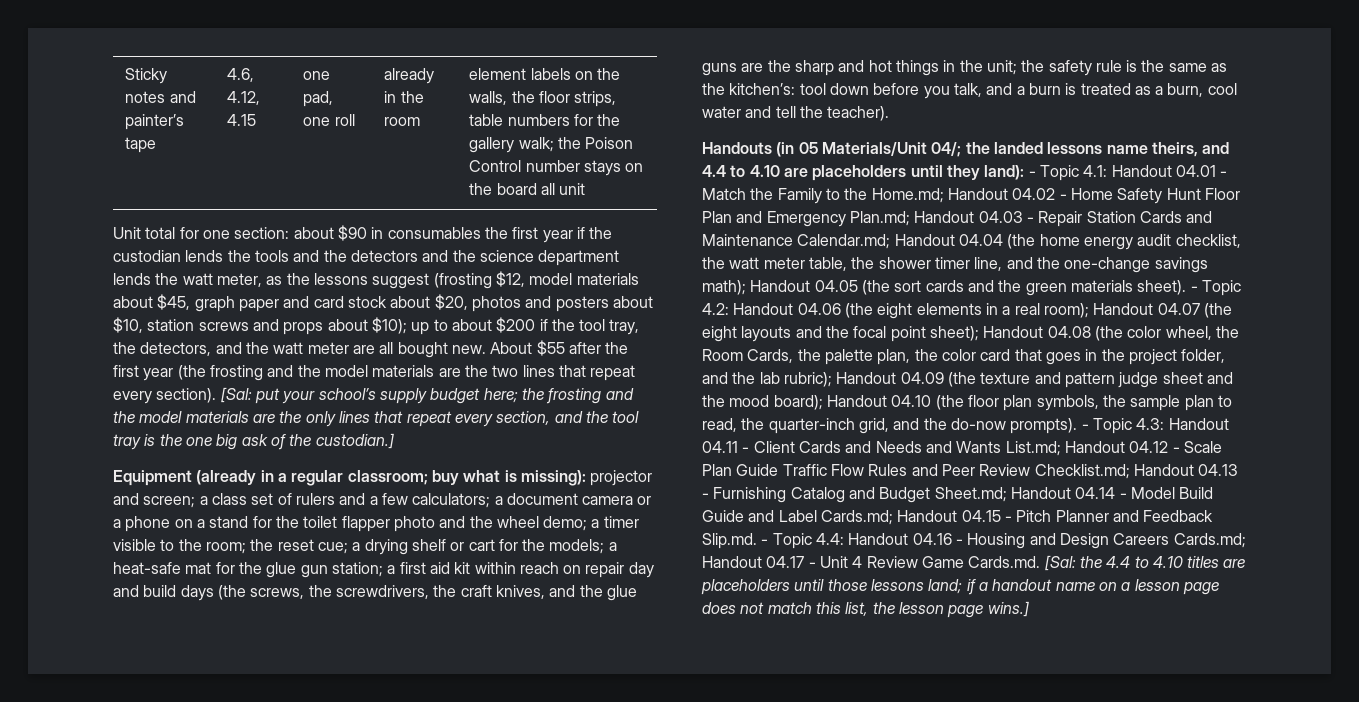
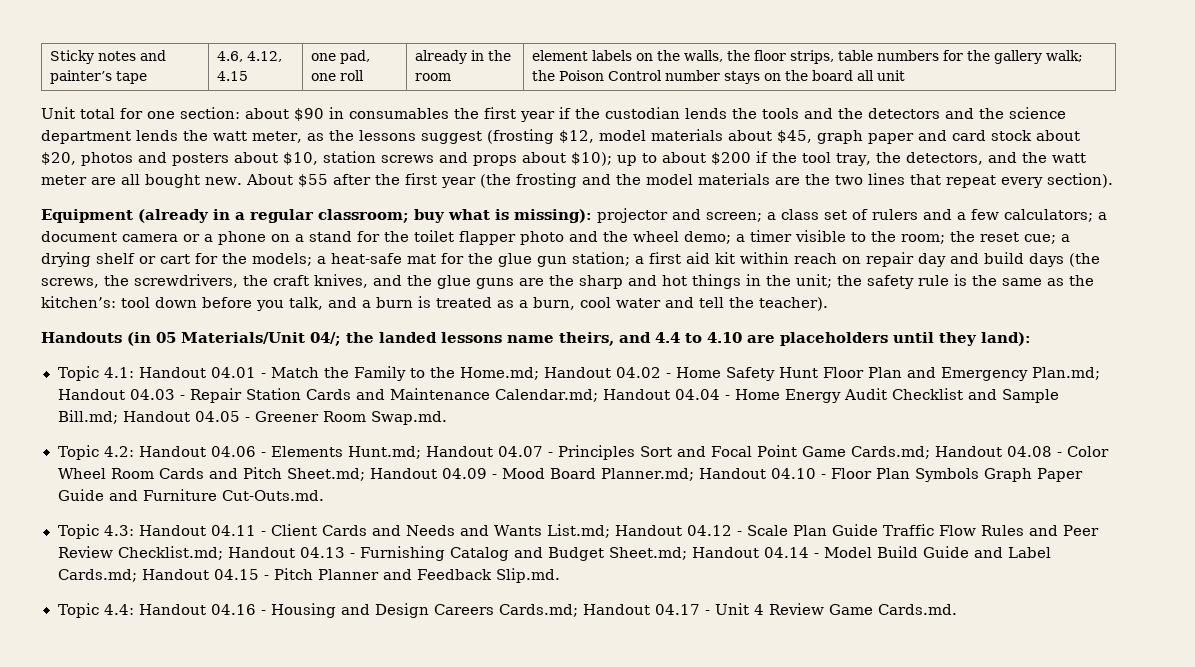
- [Sal: put your school’s supply budget here; the frosting and the model materials are the only lines that repeat every section, and the tool tray is the one big ask of the custodian.]
- the landed lessons name theirs, and 4.4 to 4.10 are placeholders until they land): - Topic 4.1:
+ the landed lessons name theirs, and 4.4 to 4.10 are placeholders until they land):
+ Topic 4.1:
- Handout 04.04 (the home energy audit checklist, the watt meter table, the shower timer line, and the one-change savings math); Handout 04.05 (the sort cards and the green materials sheet). - Topic 4.2: Handout 04.06 (the eight elements in a real room); Handout 04.07 (the eight layouts and the focal point sheet); Handout 04.08 (the color wheel, the Room Cards, the palette plan, the color card that goes in the project folder, and the lab rubric); Handout 04.09 (the texture and pattern judge sheet and the mood board); Handout 04.10 (the floor plan symbols, the sample plan to read, the quarter-inch grid, and the do-now prompts). - Topic 4.3:
+ Handout 04.04 - Home Energy Audit Checklist and Sample Bill.md; Handout 04.05 - Greener Room Swap.md.
+ Topic 4.2: Handout 04.06 - Elements Hunt.md; Handout 04.07 - Principles Sort and Focal Point Game Cards.md; Handout 04.08 - Color Wheel Room Cards and Pitch Sheet.md; Handout 04.09 - Mood Board Planner.md; Handout 04.10 - Floor Plan Symbols Graph Paper Guide and Furniture Cut-Outs.md.
+ Topic 4.3:
- Handout 04.15 - Pitch Planner and Feedback Slip.md. - Topic 4.4:
+ Handout 04.15 - Pitch Planner and Feedback Slip.md.
+ Topic 4.4:
- Handout 04.17 - Unit 4 Review Game Cards.md. [Sal: the 4.4 to 4.10 titles are placeholders until those lessons land; if a handout name on a lesson page does not match this list, the lesson page wins.]
+ Handout 04.17 - Unit 4 Review Game Cards.md.

